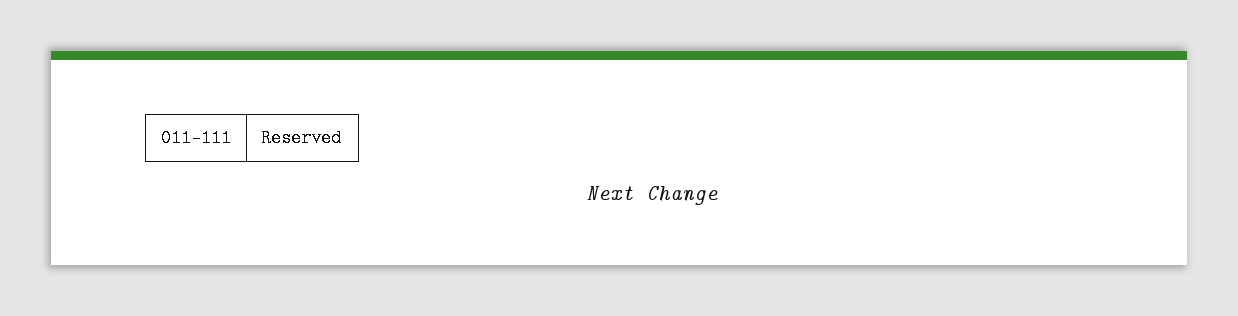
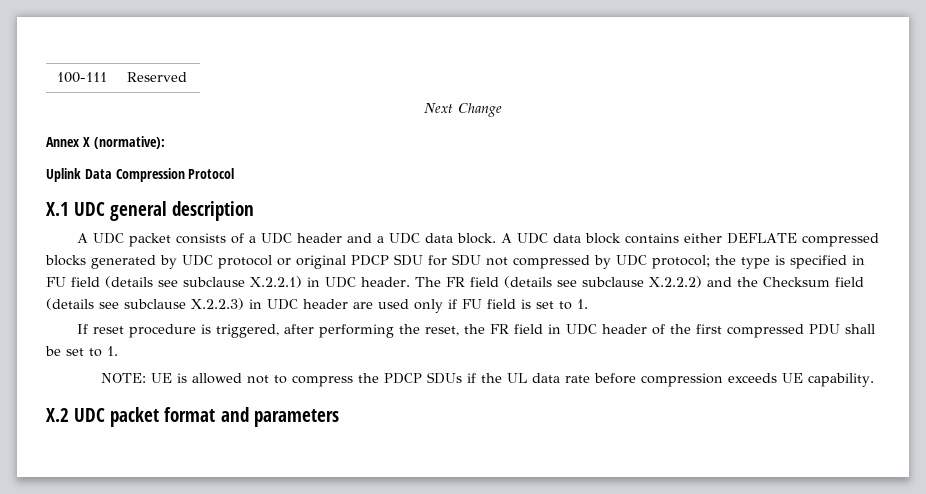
- 011-111 | Reserved
+ 100-111 | Reserved
+ Annex X (normative):
+ Uplink Data Compression Protocol
+ X.1 UDC general description
+ A UDC packet consists of a UDC header and a UDC data block. A UDC data block contains either DEFLATE compressed blocks generated by UDC protocol or original PDCP SDU for SDU not compressed by UDC protocol; the type is specified in FU field (details see subclause X.2.2.1) in UDC header. The FR field (details see subclause X.2.2.2) and the Checksum field (details see subclause X.2.2.3) in UDC header are used only if FU field is set to 1.
+ If reset procedure is triggered, after performing the reset, the FR field in UDC header of the first compressed PDU shall be set to 1.
+ NOTE: UE is allowed not to compress the PDCP SDUs if the UL data rate before compression exceeds UE capability.
+ X.2 UDC packet format and parameters

